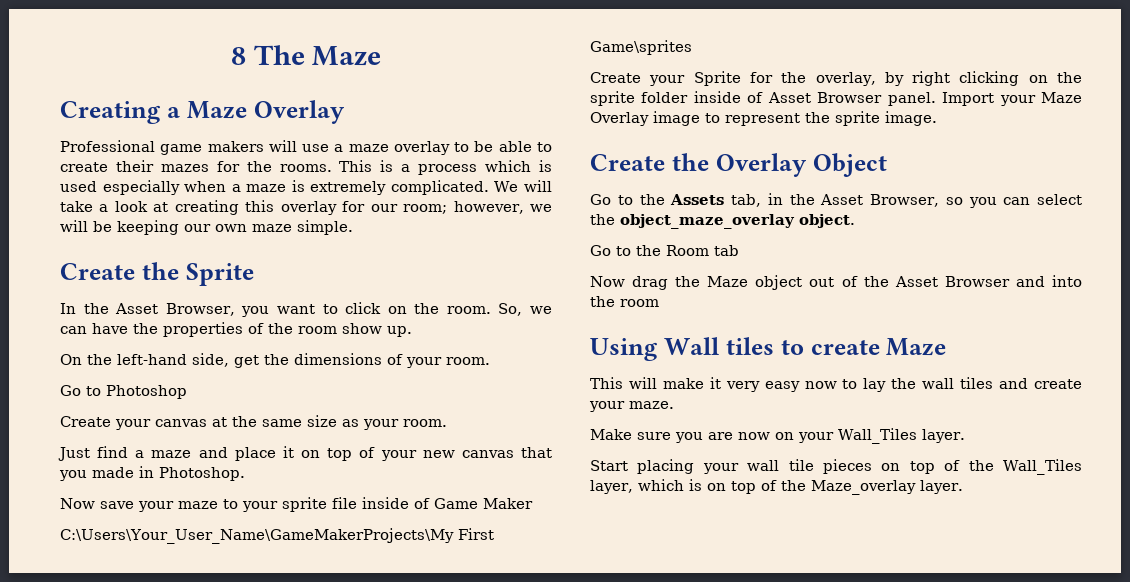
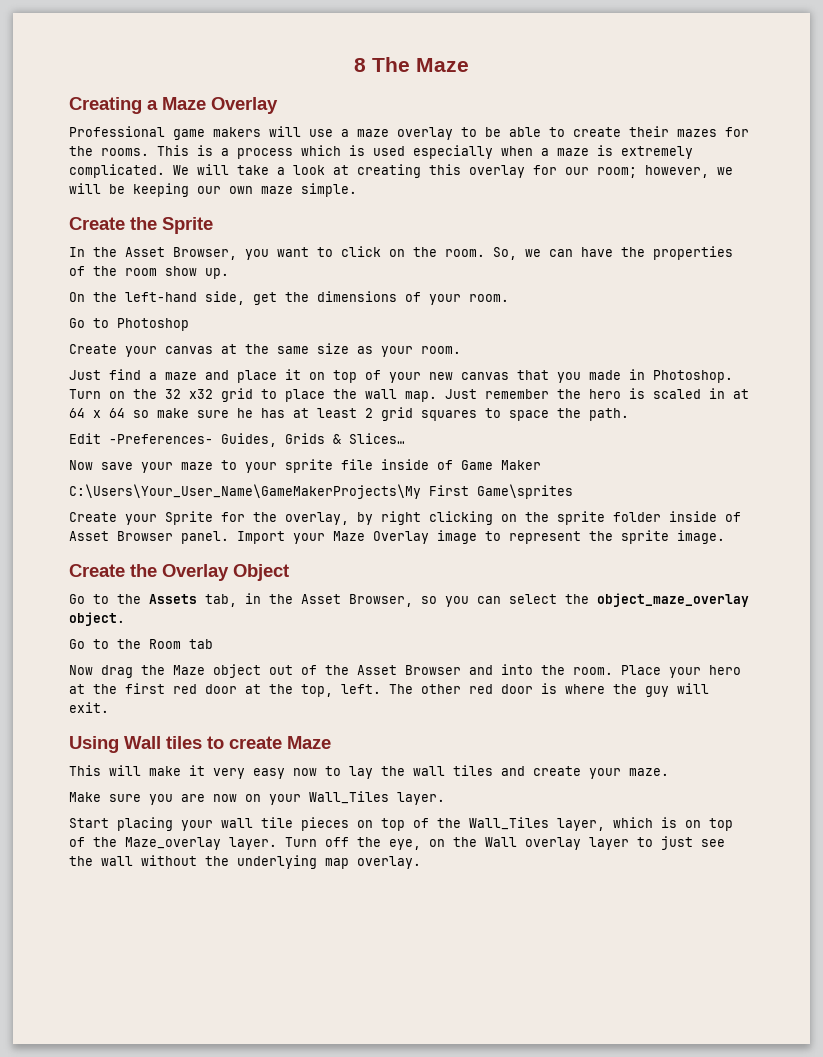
+ Turn on the 32 x32 grid to place the wall map. Just remember the hero is scaled in at 64 x 64 so make sure he has at least 2 grid squares to space the path.
+ Edit -Preferences- Guides, Grids & Slices…
- Now drag the Maze object out of the Asset Browser and into the room
+ Now drag the Maze object out of the Asset Browser and into the room. Place your hero at the first red door at the top, left. The other red door is where the guy will exit.
+ Turn off the eye, on the Wall overlay layer to just see the wall without the underlying map overlay.

